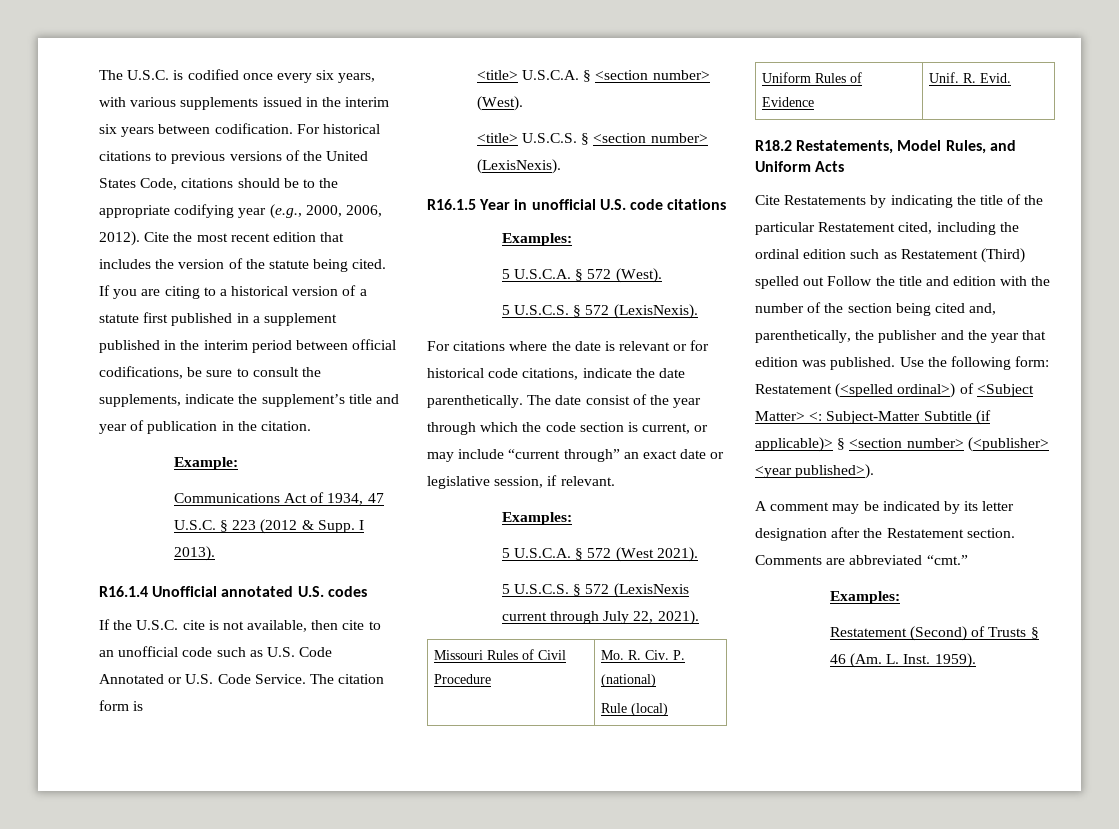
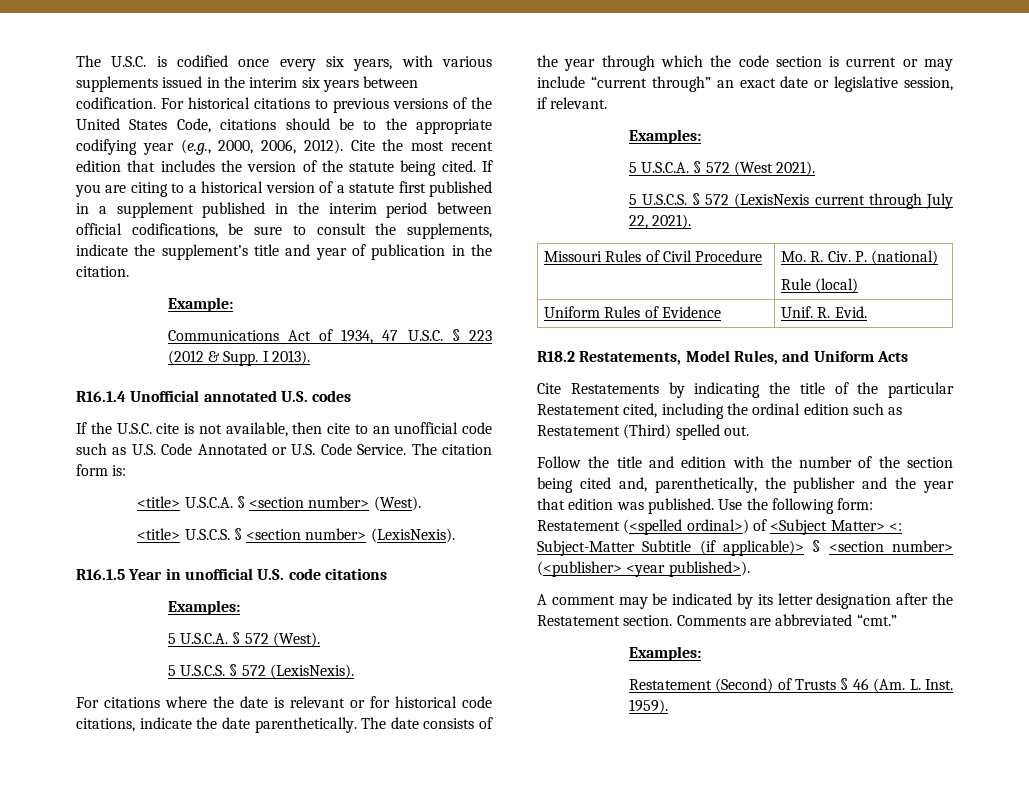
- The citation form is
+ The citation form is:
- The date consist of the year through which the code section is current, or may include “current through” an exact date or legislative session, if relevant.
+ The date consists of the year through which the code section is current or may include “current through” an exact date or legislative session, if relevant.
- Cite Restatements by indicating the title of the particular Restatement cited, including the ordinal edition such as Restatement (Third) spelled out Follow the title and edition with the number of the section being cited and, parenthetically, the publisher and the year that edition was published.
+ Cite Restatements by indicating the title of the particular Restatement cited, including the ordinal edition such as Restatement (Third) spelled out.
+ Follow the title and edition with the number of the section being cited and, parenthetically, the publisher and the year that edition was published.

